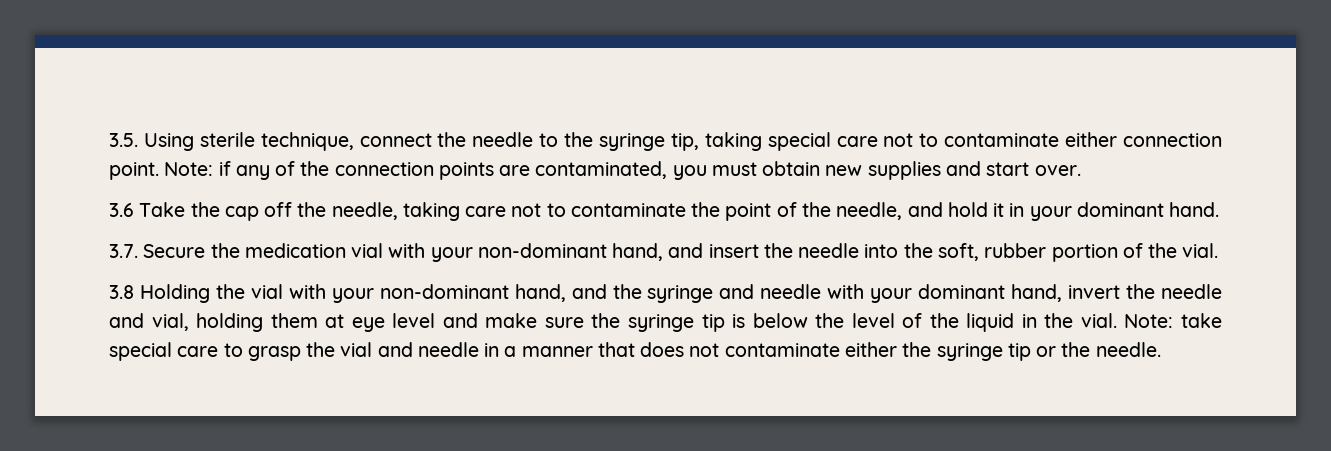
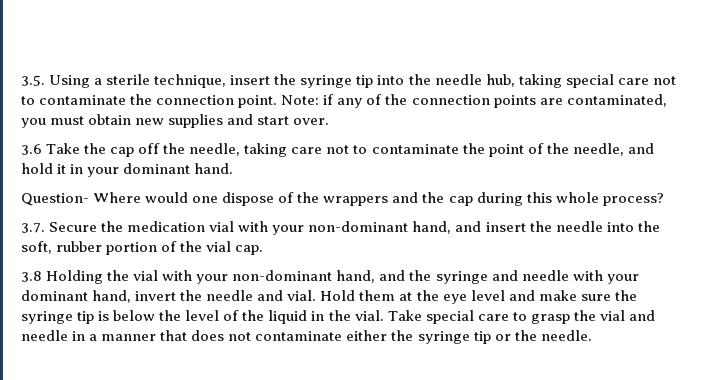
- 3.5. Using sterile technique, connect the needle to the syringe tip, taking special care not to contaminate either connection point.
+ 3.5. Using a sterile technique, insert the syringe tip into the needle hub, taking special care not to contaminate the connection point.
+ Question- Where would one dispose of the wrappers and the cap during this whole process?
- 3.7. Secure the medication vial with your non-dominant hand, and insert the needle into the soft, rubber portion of the vial.
+ 3.7. Secure the medication vial with your non-dominant hand, and insert the needle into the soft, rubber portion of the vial cap.
- 3.8 Holding the vial with your non-dominant hand, and the syringe and needle with your dominant hand, invert the needle and vial, holding them at eye level and make sure the syringe tip is below the level of the liquid in the vial.
+ 3.8 Holding the vial with your non-dominant hand, and the syringe and needle with your dominant hand, invert the needle and vial. Hold them at the eye level and make sure the syringe tip is below the level of the liquid in the vial.
- Note: take special care to grasp the vial and needle in a manner that does not contaminate either the syringe tip or the needle.
+ Take special care to grasp the vial and needle in a manner that does not contaminate either the syringe tip or the needle.

